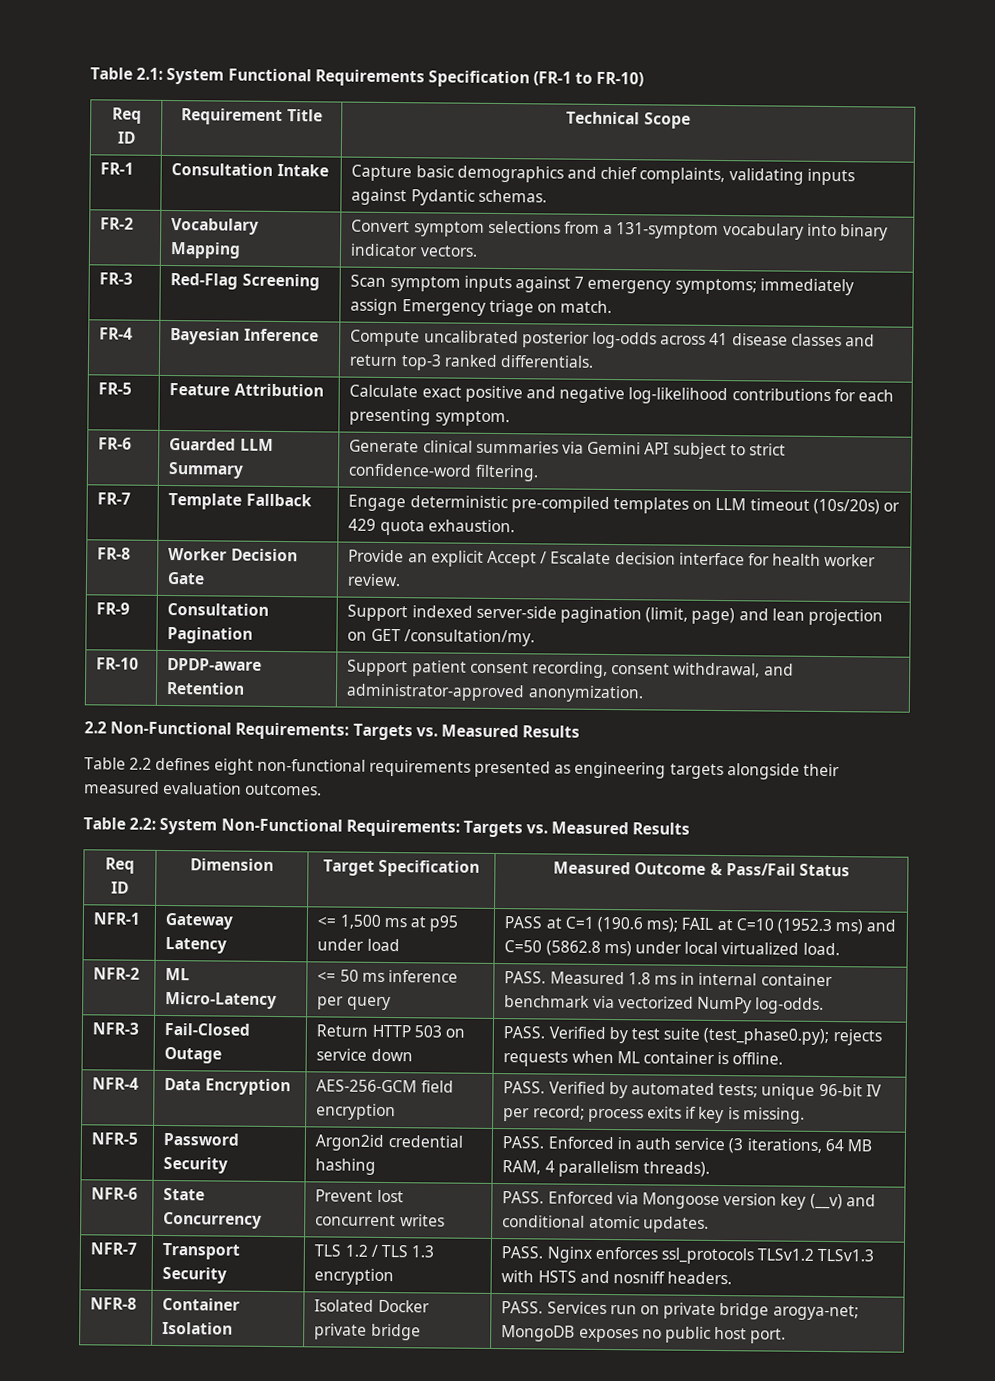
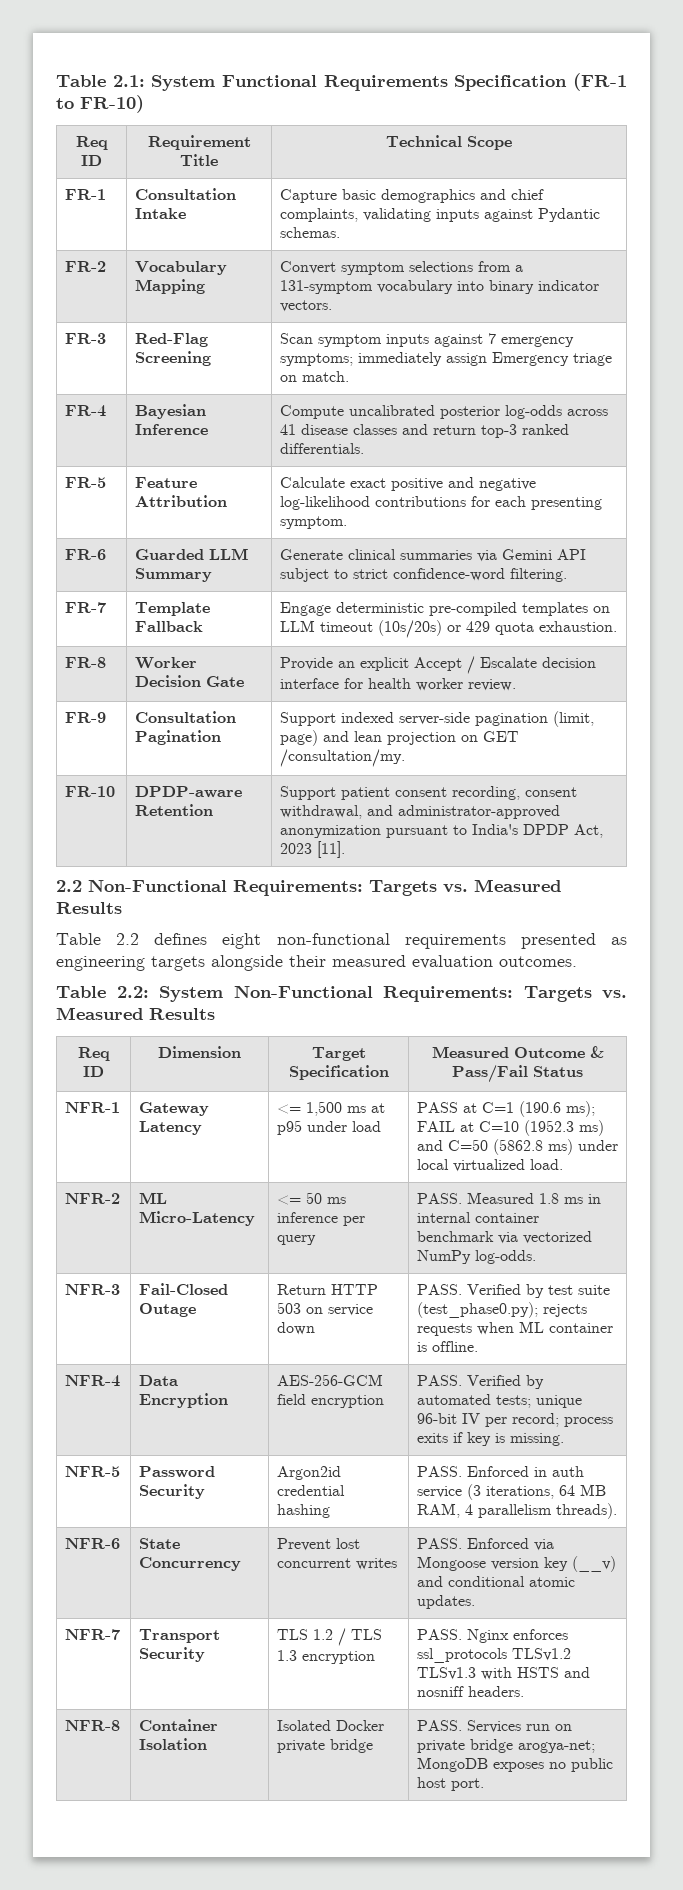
- FR-10 | DPDP-aware Retention | Support patient consent recording, consent withdrawal, and administrator-approved anonymization.
+ FR-10 | DPDP-aware Retention | Support patient consent recording, consent withdrawal, and administrator-approved anonymization pursuant to India's DPDP Act, 2023 [11].

